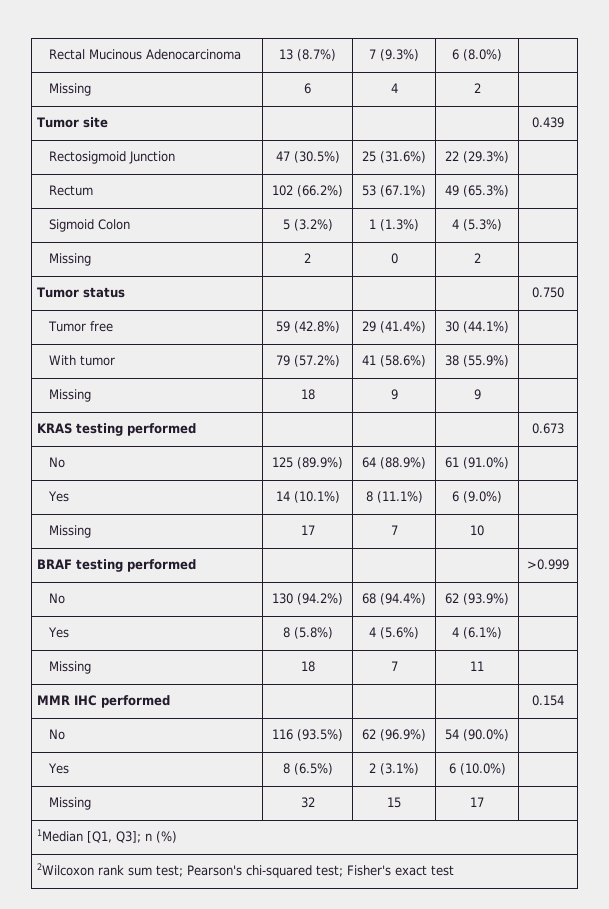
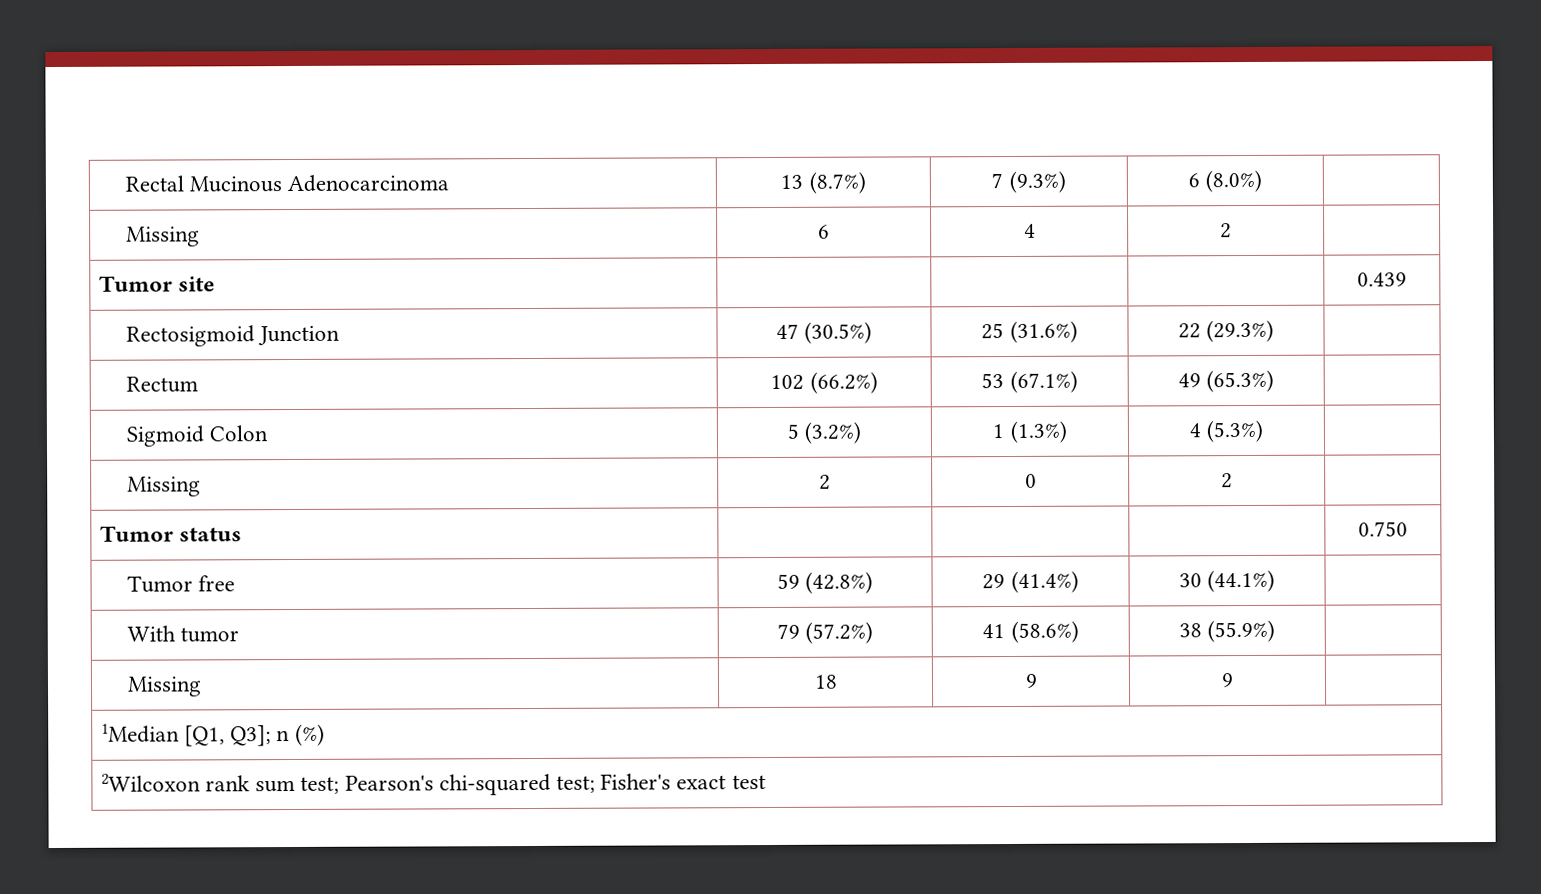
- KRAS testing performed | | | | 0.673
- No | 125 (89.9%) | 64 (88.9%) | 61 (91.0%) |
- Yes | 14 (10.1%) | 8 (11.1%) | 6 (9.0%) |
- Missing | 17 | 7 | 10 |
- BRAF testing performed | | | | >0.999
- No | 130 (94.2%) | 68 (94.4%) | 62 (93.9%) |
- Yes | 8 (5.8%) | 4 (5.6%) | 4 (6.1%) |
- Missing | 18 | 7 | 11 |
- MMR IHC performed | | | | 0.154
- No | 116 (93.5%) | 62 (96.9%) | 54 (90.0%) |
- Yes | 8 (6.5%) | 2 (3.1%) | 6 (10.0%) |
- Missing | 32 | 15 | 17 |

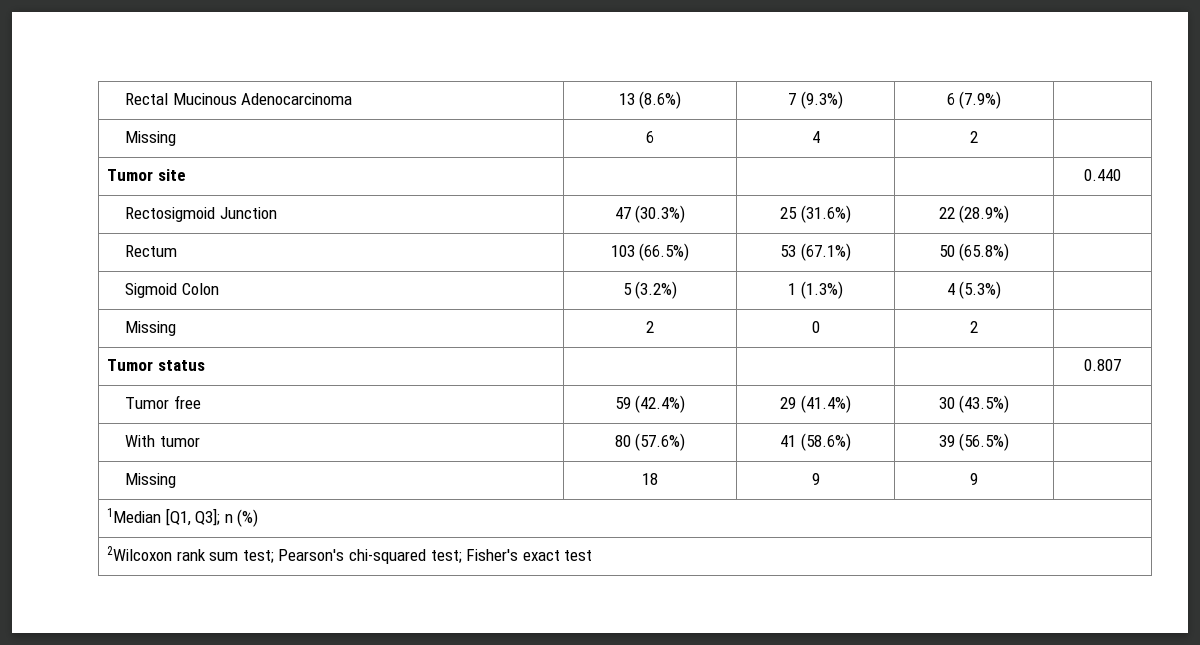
- Rectal Mucinous Adenocarcinoma | 13 (8.7%) | 7 (9.3%) | 6 (8.0%) |
+ Rectal Mucinous Adenocarcinoma | 13 (8.6%) | 7 (9.3%) | 6 (7.9%) |
- Tumor site | | | | 0.439
+ Tumor site | | | | 0.440
- Rectosigmoid Junction | 47 (30.5%) | 25 (31.6%) | 22 (29.3%) |
+ Rectosigmoid Junction | 47 (30.3%) | 25 (31.6%) | 22 (28.9%) |
- Rectum | 102 (66.2%) | 53 (67.1%) | 49 (65.3%) |
+ Rectum | 103 (66.5%) | 53 (67.1%) | 50 (65.8%) |
- Tumor status | | | | 0.750
+ Tumor status | | | | 0.807
- Tumor free | 59 (42.8%) | 29 (41.4%) | 30 (44.1%) |
+ Tumor free | 59 (42.4%) | 29 (41.4%) | 30 (43.5%) |
- With tumor | 79 (57.2%) | 41 (58.6%) | 38 (55.9%) |
+ With tumor | 80 (57.6%) | 41 (58.6%) | 39 (56.5%) |

